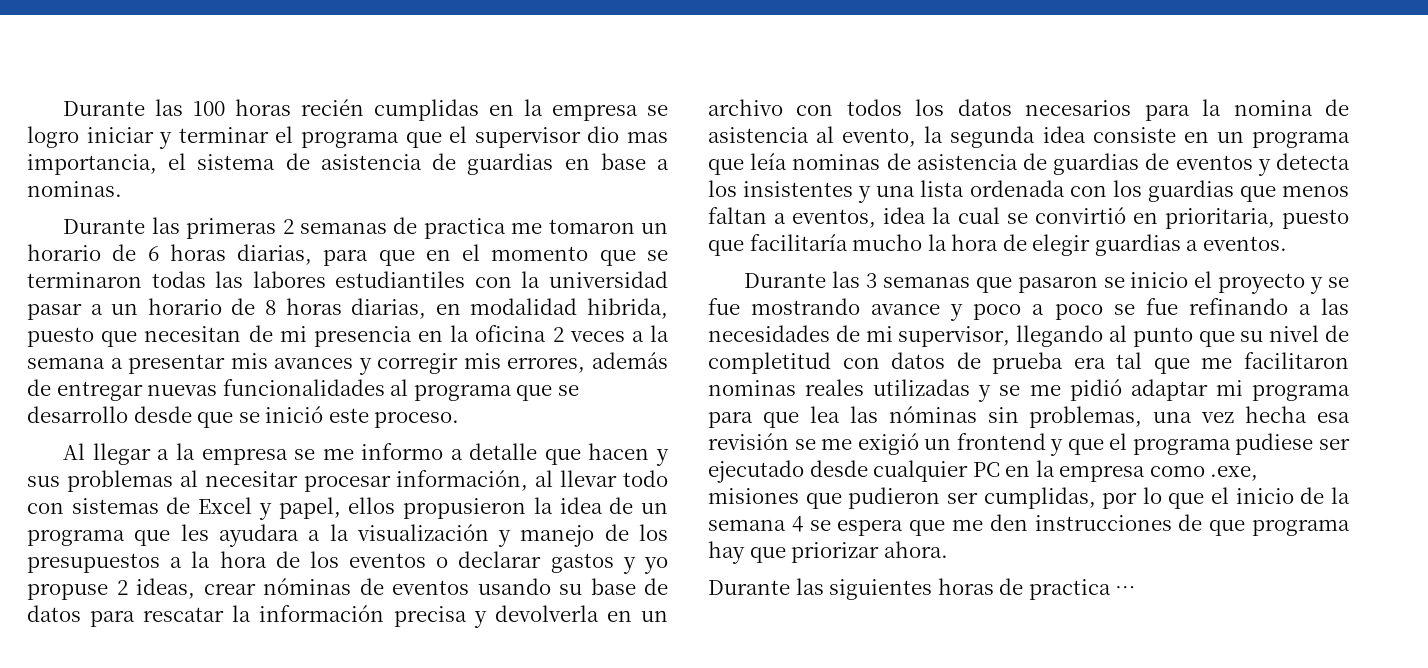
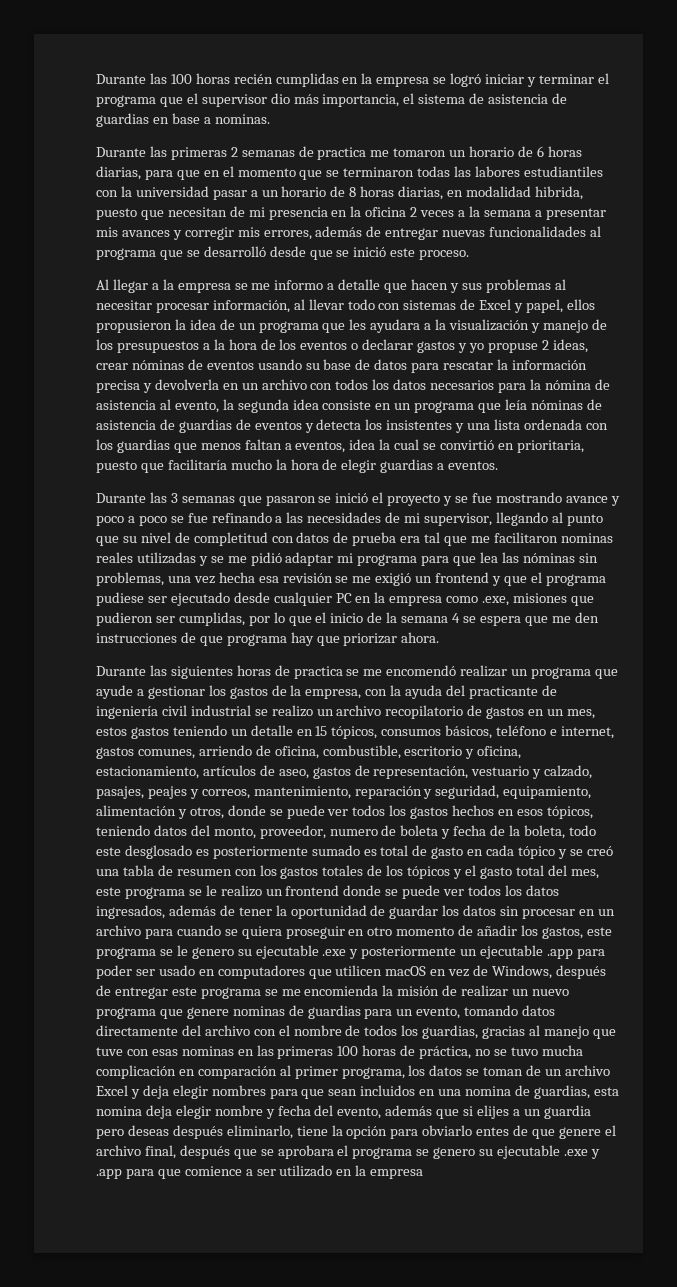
- Durante las 100 horas recién cumplidas en la empresa se logro iniciar y terminar el programa que el supervisor dio mas importancia, el sistema de asistencia de guardias en base a nominas.
+ Durante las 100 horas recién cumplidas en la empresa se logró iniciar y terminar el programa que el supervisor dio más importancia, el sistema de asistencia de guardias en base a nominas.
- Durante las primeras 2 semanas de practica me tomaron un horario de 6 horas diarias, para que en el momento que se terminaron todas las labores estudiantiles con la universidad pasar a un horario de 8 horas diarias, en modalidad hibrida, puesto que necesitan de mi presencia en la oficina 2 veces a la semana a presentar mis avances y corregir mis errores, además de entregar nuevas funcionalidades al programa que se desarrollo desde que se inició este proceso.
+ Durante las primeras 2 semanas de practica me tomaron un horario de 6 horas diarias, para que en el momento que se terminaron todas las labores estudiantiles con la universidad pasar a un horario de 8 horas diarias, en modalidad hibrida, puesto que necesitan de mi presencia en la oficina 2 veces a la semana a presentar mis avances y corregir mis errores, además de entregar nuevas funcionalidades al programa que se desarrolló desde que se inició este proceso.
- Al llegar a la empresa se me informo a detalle que hacen y sus problemas al necesitar procesar información, al llevar todo con sistemas de Excel y papel, ellos propusieron la idea de un programa que les ayudara a la visualización y manejo de los presupuestos a la hora de los eventos o declarar gastos y yo propuse 2 ideas, crear nóminas de eventos usando su base de datos para rescatar la información precisa y devolverla en un archivo con todos los datos necesarios para la nomina de asistencia al evento, la segunda idea consiste en un programa que leía nominas de asistencia de guardias de eventos y detecta los insistentes y una lista ordenada con los guardias que menos faltan a eventos, idea la cual se convirtió en prioritaria, puesto que facilitaría mucho la hora de elegir guardias a eventos.
+ Al llegar a la empresa se me informo a detalle que hacen y sus problemas al necesitar procesar información, al llevar todo con sistemas de Excel y papel, ellos propusieron la idea de un programa que les ayudara a la visualización y manejo de los presupuestos a la hora de los eventos o declarar gastos y yo propuse 2 ideas, crear nóminas de eventos usando su base de datos para rescatar la información precisa y devolverla en un archivo con todos los datos necesarios para la nómina de asistencia al evento, la segunda idea consiste en un programa que leía nóminas de asistencia de guardias de eventos y detecta los insistentes y una lista ordenada con los guardias que menos faltan a eventos, idea la cual se convirtió en prioritaria, puesto que facilitaría mucho la hora de elegir guardias a eventos.
- Durante las 3 semanas que pasaron se inicio el proyecto y se fue mostrando avance y poco a poco se fue refinando a las necesidades de mi supervisor, llegando al punto que su nivel de completitud con datos de prueba era tal que me facilitaron nominas reales utilizadas y se me pidió adaptar mi programa para que lea las nóminas sin problemas, una vez hecha esa revisión se me exigió un frontend y que el programa pudiese ser ejecutado desde cualquier PC en la empresa como .exe, misiones que pudieron ser cumplidas, por lo que el inicio de la semana 4 se espera que me den instrucciones de que programa hay que priorizar ahora.
+ Durante las 3 semanas que pasaron se inició el proyecto y se fue mostrando avance y poco a poco se fue refinando a las necesidades de mi supervisor, llegando al punto que su nivel de completitud con datos de prueba era tal que me facilitaron nominas reales utilizadas y se me pidió adaptar mi programa para que lea las nóminas sin problemas, una vez hecha esa revisión se me exigió un frontend y que el programa pudiese ser ejecutado desde cualquier PC en la empresa como .exe, misiones que pudieron ser cumplidas, por lo que el inicio de la semana 4 se espera que me den instrucciones de que programa hay que priorizar ahora.
- Durante las siguientes horas de practica …
+ Durante las siguientes horas de practica se me encomendó realizar un programa que ayude a gestionar los gastos de la empresa, con la ayuda del practicante de ingeniería civil industrial se realizo un archivo recopilatorio de gastos en un mes, estos gastos teniendo un detalle en 15 tópicos, consumos básicos, teléfono e internet, gastos comunes, arriendo de oficina, combustible, escritorio y oficina, estacionamiento, artículos de aseo, gastos de representación, vestuario y calzado, pasajes, peajes y correos, mantenimiento, reparación y seguridad, equipamiento, alimentación y otros, donde se puede ver todos los gastos hechos en esos tópicos, teniendo datos del monto, proveedor, numero de boleta y fecha de la boleta, todo este desglosado es posteriormente sumado es total de gasto en cada tópico y se creó una tabla de resumen con los gastos totales de los tópicos y el gasto total del mes, este programa se le realizo un frontend donde se puede ver todos los datos ingresados, además de tener la oportunidad de guardar los datos sin procesar en un archivo para cuando se quiera proseguir en otro momento de añadir los gastos, este programa se le genero su ejecutable .exe y posteriormente un ejecutable .app para poder ser usado en computadores que utilicen macOS en vez de Windows, después de entregar este programa se me encomienda la misión de realizar un nuevo programa que genere nominas de guardias para un evento, tomando datos directamente del archivo con el nombre de todos los guardias, gracias al manejo que tuve con esas nominas en las primeras 100 horas de práctica, no se tuvo mucha complicación en comparación al primer programa, los datos se toman de un archivo Excel y deja elegir nombres para que sean incluidos en una nomina de guardias, esta nomina deja elegir nombre y fecha del evento, además que si elijes a un guardia pero deseas después eliminarlo, tiene la opción para obviarlo entes de que genere el archivo final, después que se aprobara el programa se genero su ejecutable .exe y .app para que comience a ser utilizado en la empresa

